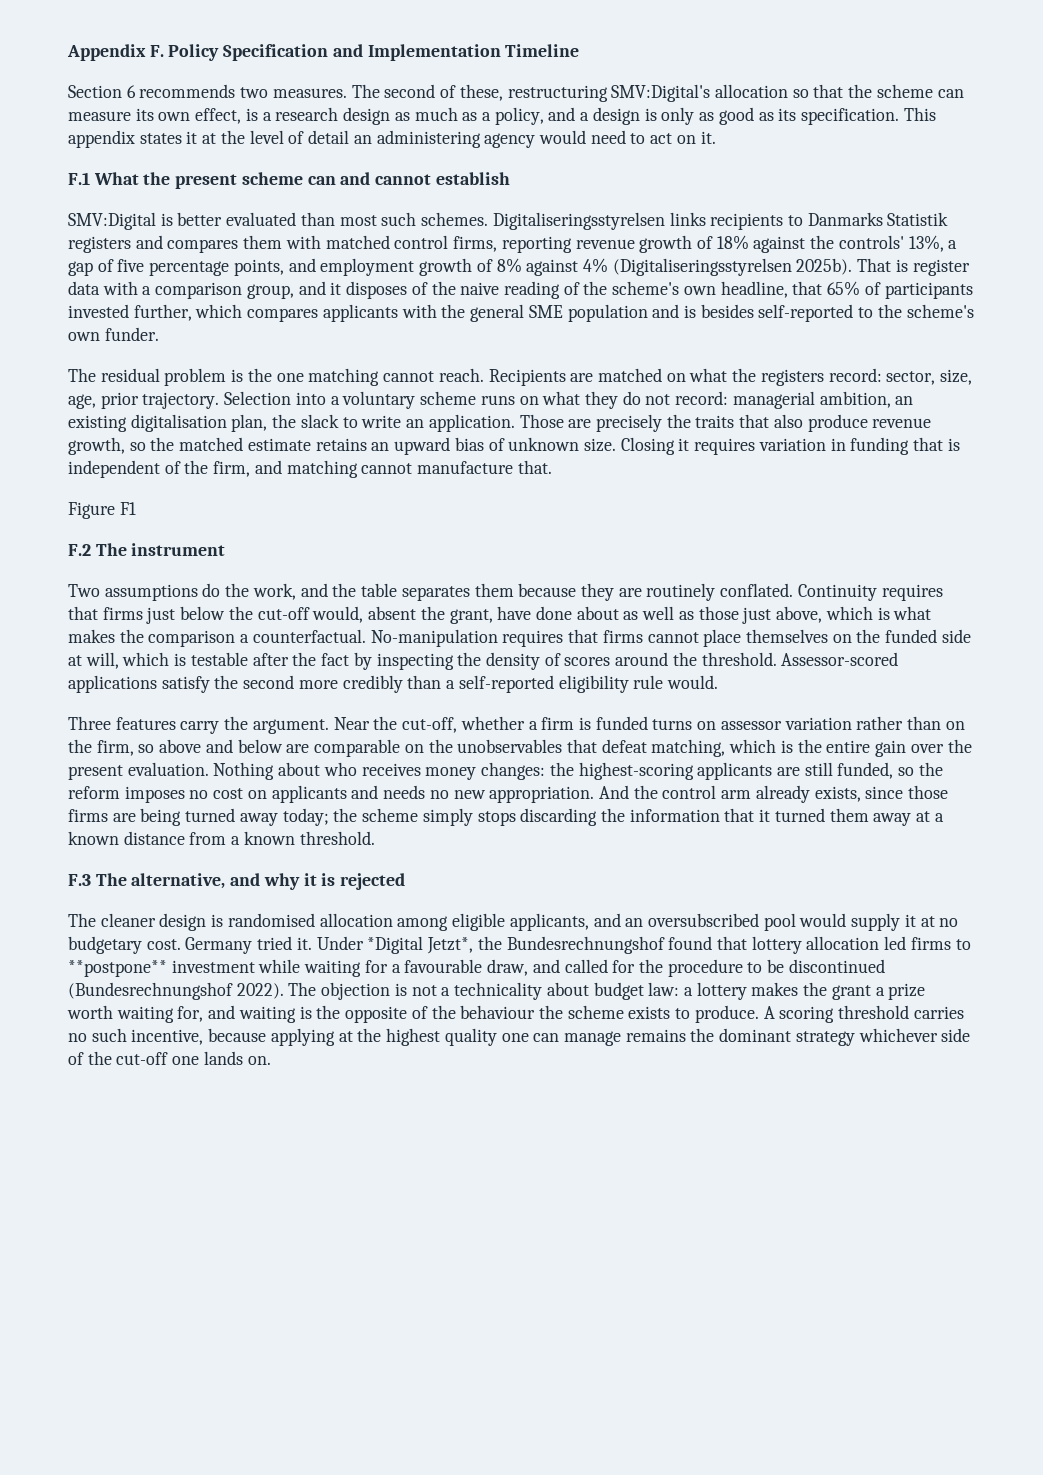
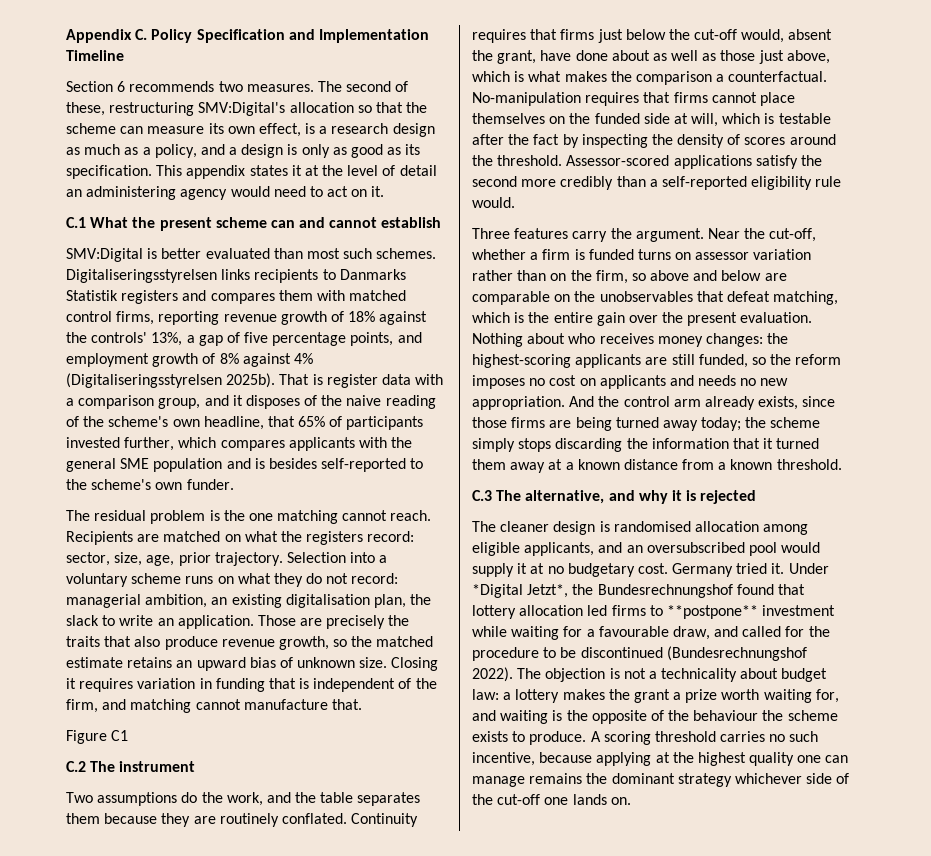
- Appendix F. Policy Specification and Implementation Timeline
+ Appendix C. Policy Specification and Implementation Timeline
- F.1 What the present scheme can and cannot establish
+ C.1 What the present scheme can and cannot establish
- Figure F1
- F.2 The instrument
+ Figure C1
+ C.2 The instrument
- F.3 The alternative, and why it is rejected
+ C.3 The alternative, and why it is rejected

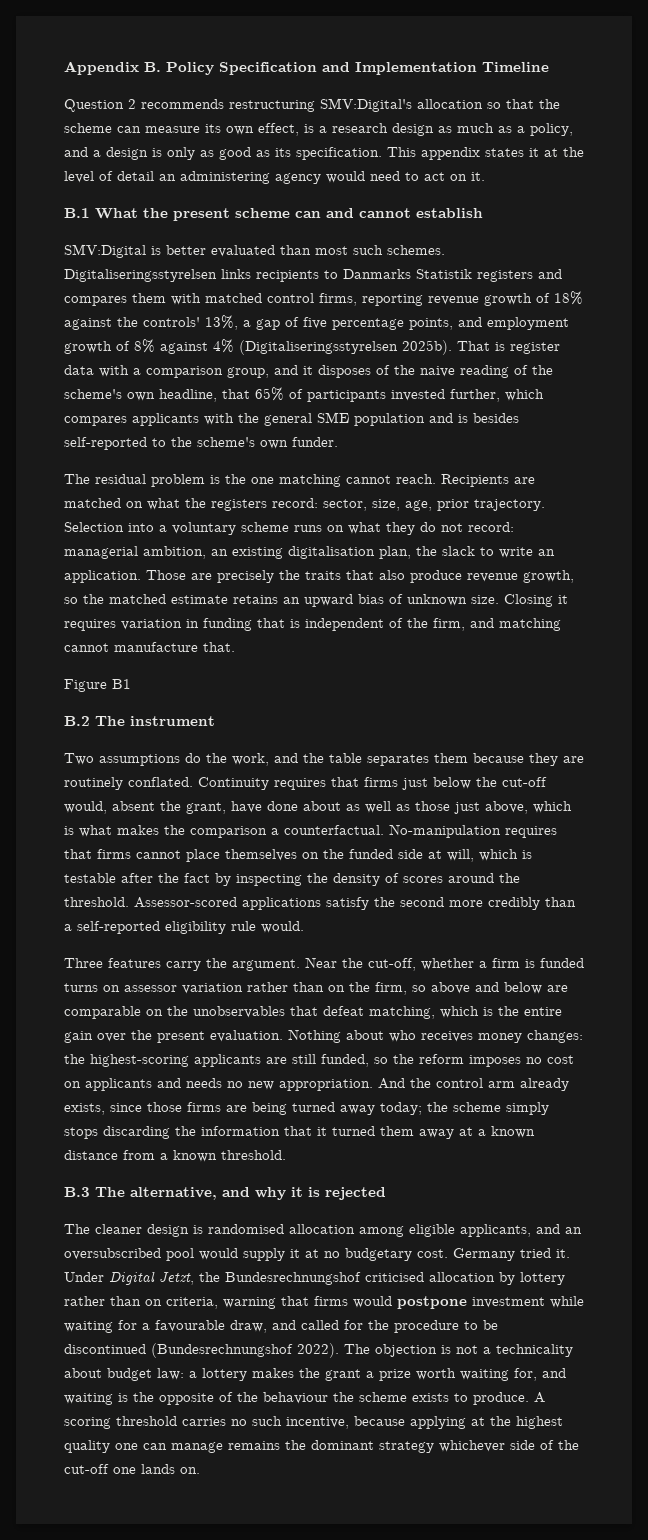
- Appendix C. Policy Specification and Implementation Timeline
+ Appendix B. Policy Specification and Implementation Timeline
- Section 6 recommends two measures. The second of these, restructuring SMV:Digital's allocation so that the scheme can measure its own effect, is a research design as much as a policy, and a design is only as good as its specification.
+ Question 2 recommends restructuring SMV:Digital's allocation so that the scheme can measure its own effect, is a research design as much as a policy, and a design is only as good as its specification.
- C.1 What the present scheme can and cannot establish
+ B.1 What the present scheme can and cannot establish
- Figure C1
- C.2 The instrument
+ Figure B1
+ B.2 The instrument
- C.3 The alternative, and why it is rejected
+ B.3 The alternative, and why it is rejected
- Under *Digital Jetzt*, the Bundesrechnungshof found that lottery allocation led firms to **postpone** investment while waiting for a favourable draw, and called for the procedure to be discontinued (Bundesrechnungshof 2022).
+ Under Digital Jetzt, the Bundesrechnungshof criticised allocation by lottery rather than on criteria, warning that firms would postpone investment while waiting for a favourable draw, and called for the procedure to be discontinued (Bundesrechnungshof 2022).

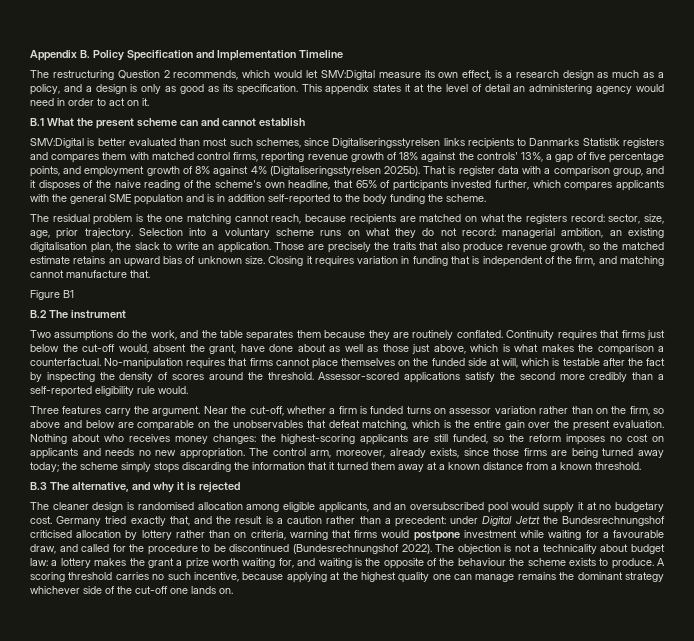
- Question 2 recommends restructuring SMV:Digital's allocation so that the scheme can measure its own effect, is a research design as much as a policy, and a design is only as good as its specification.
+ The restructuring Question 2 recommends, which would let SMV:Digital measure its own effect, is a research design as much as a policy, and a design is only as good as its specification.
- This appendix states it at the level of detail an administering agency would need to act on it.
+ This appendix states it at the level of detail an administering agency would need in order to act on it.
- SMV:Digital is better evaluated than most such schemes. Digitaliseringsstyrelsen links recipients to Danmarks Statistik registers and compares them with matched control firms, reporting revenue growth of 18% against the controls' 13%, a gap of five percentage points, and employment growth of 8% against 4% (Digitaliseringsstyrelsen 2025b).
+ SMV:Digital is better evaluated than most such schemes, since Digitaliseringsstyrelsen links recipients to Danmarks Statistik registers and compares them with matched control firms, reporting revenue growth of 18% against the controls' 13%, a gap of five percentage points, and employment growth of 8% against 4% (Digitaliseringsstyrelsen 2025b).
- That is register data with a comparison group, and it disposes of the naive reading of the scheme's own headline, that 65% of participants invested further, which compares applicants with the general SME population and is besides self-reported to the scheme's own funder.
+ That is register data with a comparison group, and it disposes of the naive reading of the scheme's own headline, that 65% of participants invested further, which compares applicants with the general SME population and is in addition self-reported to the body funding the scheme.
- The residual problem is the one matching cannot reach. Recipients are matched on what the registers record: sector, size, age, prior trajectory.
+ The residual problem is the one matching cannot reach, because recipients are matched on what the registers record: sector, size, age, prior trajectory.
- And the control arm already exists, since those firms are being turned away today; the scheme simply stops discarding the information that it turned them away at a known distance from a known threshold.
+ The control arm, moreover, already exists, since those firms are being turned away today; the scheme simply stops discarding the information that it turned them away at a known distance from a known threshold.
- Germany tried it. Under Digital Jetzt, the Bundesrechnungshof criticised allocation by lottery rather than on criteria, warning that firms would postpone investment while waiting for a favourable draw, and called for the procedure to be discontinued (Bundesrechnungshof 2022).
+ Germany tried exactly that, and the result is a caution rather than a precedent: under Digital Jetzt the Bundesrechnungshof criticised allocation by lottery rather than on criteria, warning that firms would postpone investment while waiting for a favourable draw, and called for the procedure to be discontinued (Bundesrechnungshof 2022).

